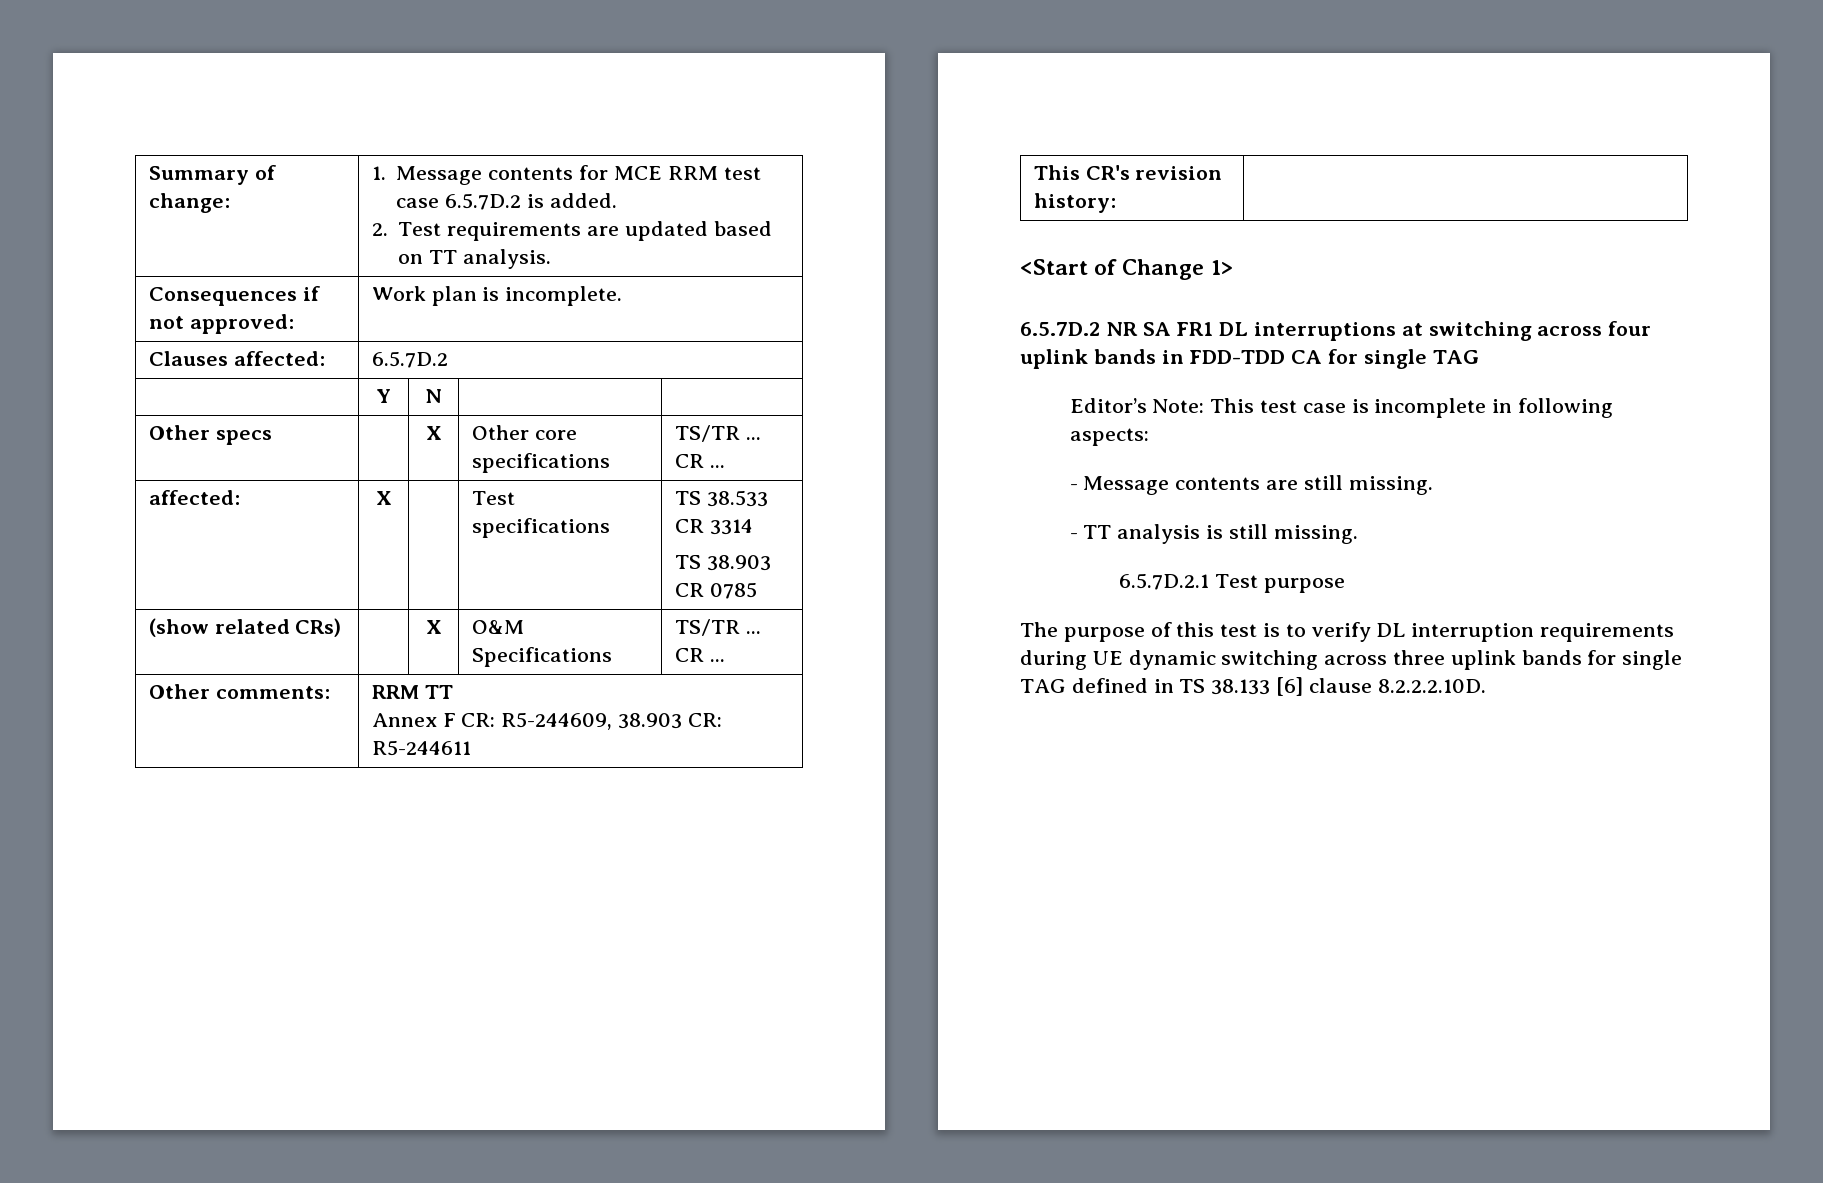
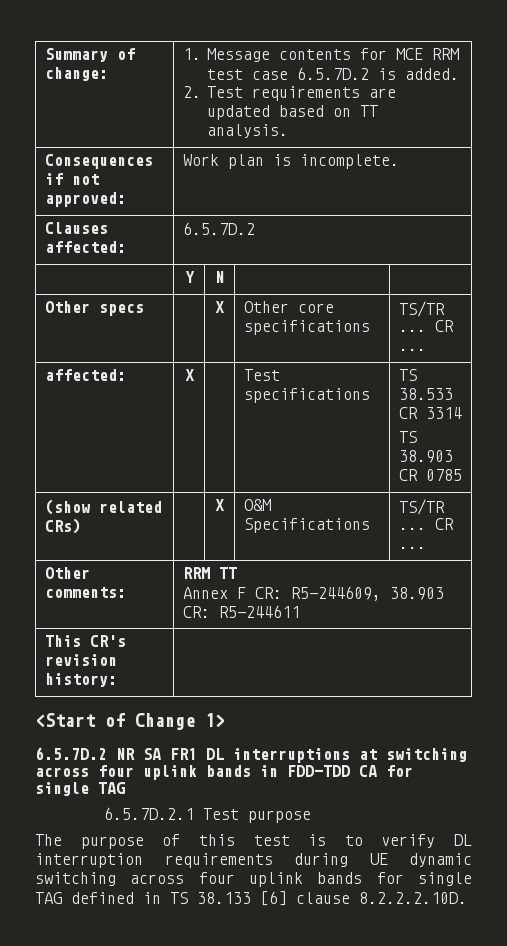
- Editor’s Note: This test case is incomplete in following aspects:
- - Message contents are still missing.
- - TT analysis is still missing.
- The purpose of this test is to verify DL interruption requirements during UE dynamic switching across three uplink bands for single TAG defined in TS 38.133 [6] clause 8.2.2.2.10D.
+ The purpose of this test is to verify DL interruption requirements during UE dynamic switching across four uplink bands for single TAG defined in TS 38.133 [6] clause 8.2.2.2.10D.

